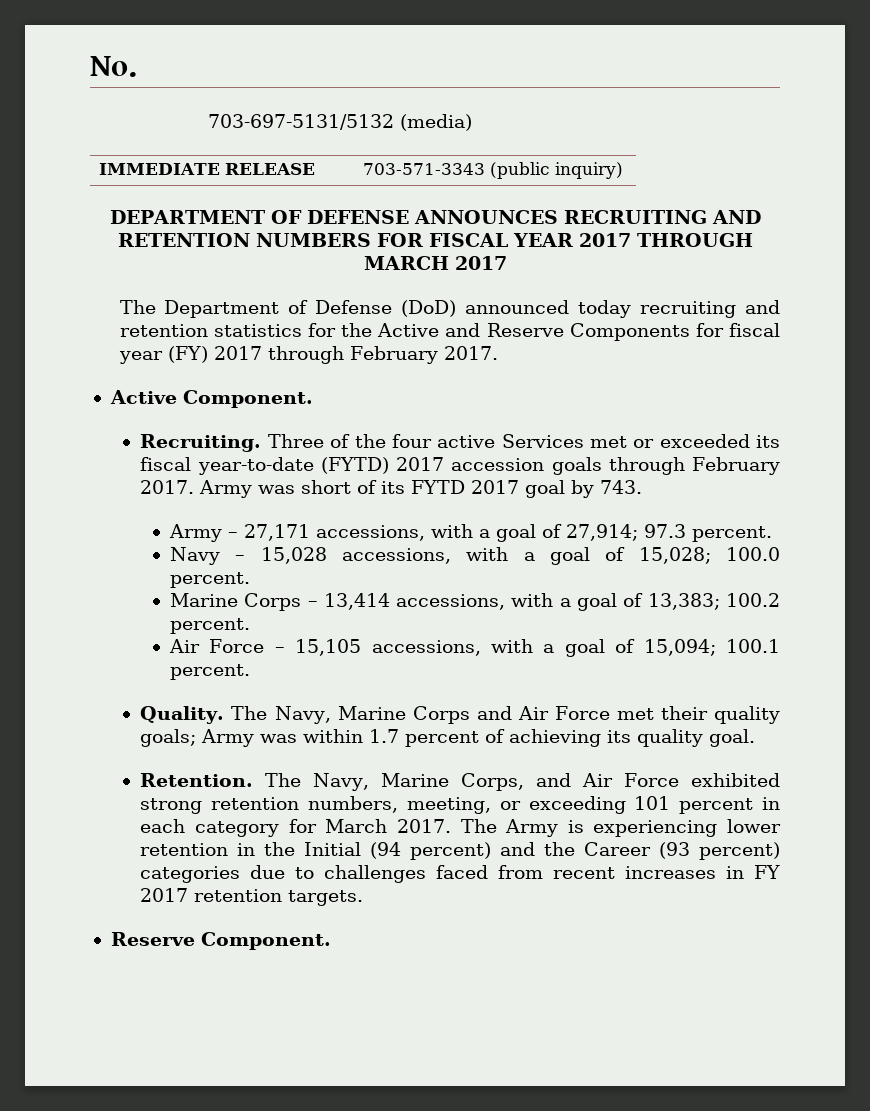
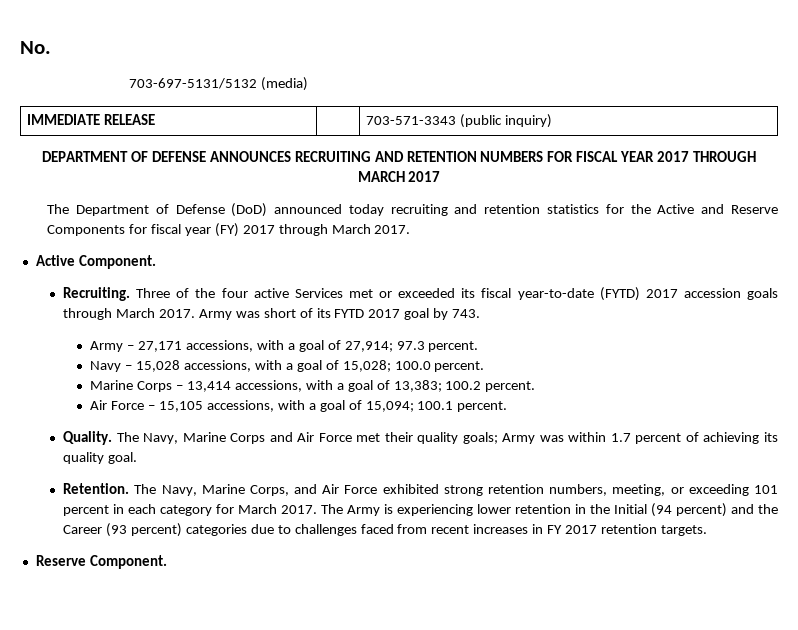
- The Department of Defense (DoD) announced today recruiting and retention statistics for the Active and Reserve Components for fiscal year (FY) 2017 through February 2017.
+ The Department of Defense (DoD) announced today recruiting and retention statistics for the Active and Reserve Components for fiscal year (FY) 2017 through March 2017.
- Three of the four active Services met or exceeded its fiscal year-to-date (FYTD) 2017 accession goals through February 2017.
+ Three of the four active Services met or exceeded its fiscal year-to-date (FYTD) 2017 accession goals through March 2017.

